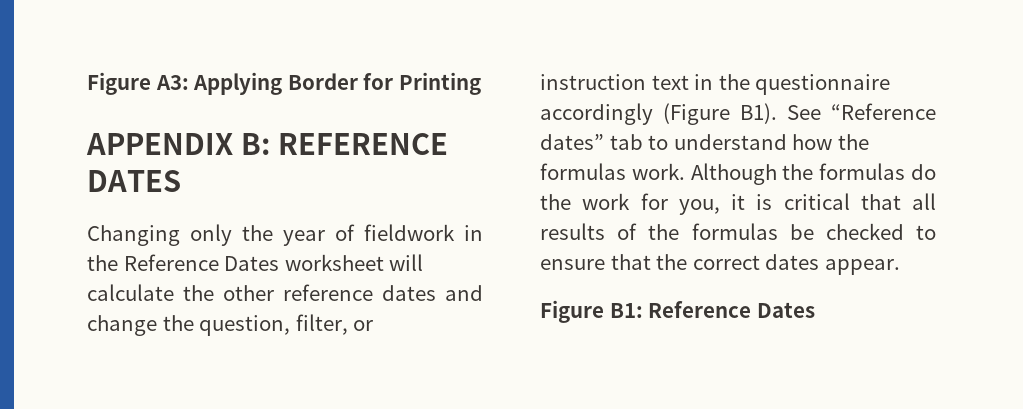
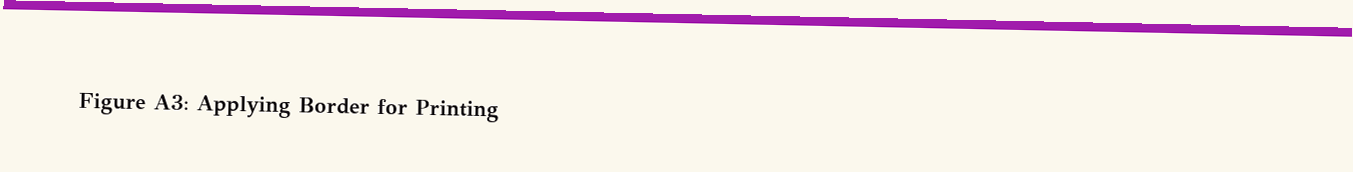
- APPENDIX B: REFERENCE DATES
- Changing only the year of fieldwork in the Reference Dates worksheet will calculate the other reference dates and change the question, filter, or instruction text in the questionnaire accordingly (Figure B1). See “Reference dates” tab to understand how the formulas work. Although the formulas do the work for you, it is critical that all results of the formulas be checked to ensure that the correct dates appear.
- Figure B1: Reference Dates

